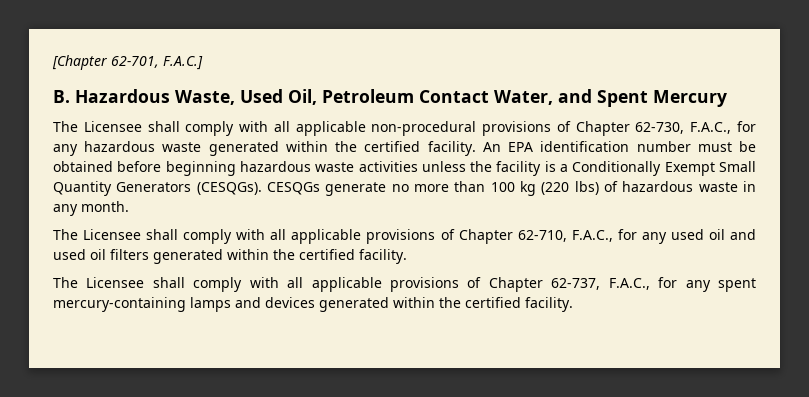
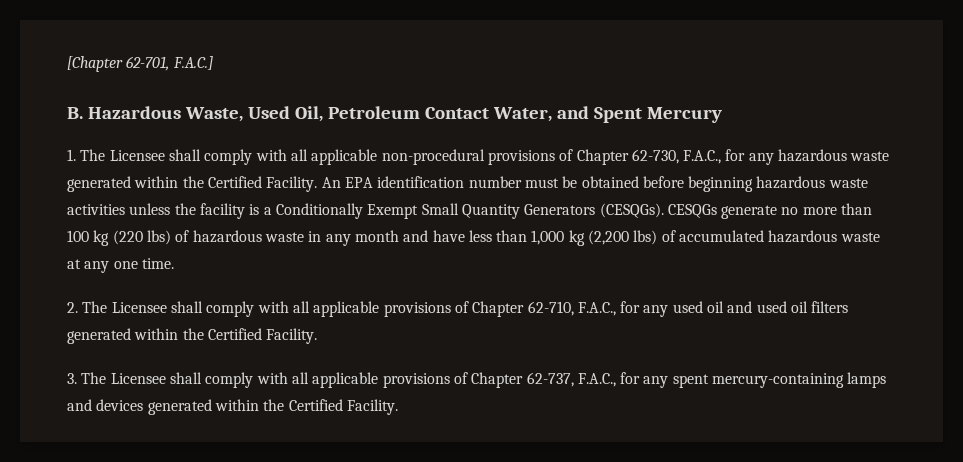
- The Licensee shall comply with all applicable non-procedural provisions of Chapter 62-730, F.A.C., for any hazardous waste generated within the certified facility.
+ 1. The Licensee shall comply with all applicable non-procedural provisions of Chapter 62-730, F.A.C., for any hazardous waste generated within the Certified Facility.
- CESQGs generate no more than 100 kg (220 lbs) of hazardous waste in any month.
- The Licensee shall comply with all applicable provisions of Chapter 62-710, F.A.C., for any used oil and used oil filters generated within the certified facility.
- The Licensee shall comply with all applicable provisions of Chapter 62-737, F.A.C., for any spent mercury-containing lamps and devices generated within the certified facility.
+ CESQGs generate no more than 100 kg (220 lbs) of hazardous waste in any month and have less than 1,000 kg (2,200 lbs) of accumulated hazardous waste at any one time.
+ 2. The Licensee shall comply with all applicable provisions of Chapter 62-710, F.A.C., for any used oil and used oil filters generated within the Certified Facility.
+ 3. The Licensee shall comply with all applicable provisions of Chapter 62-737, F.A.C., for any spent mercury-containing lamps and devices generated within the Certified Facility.

